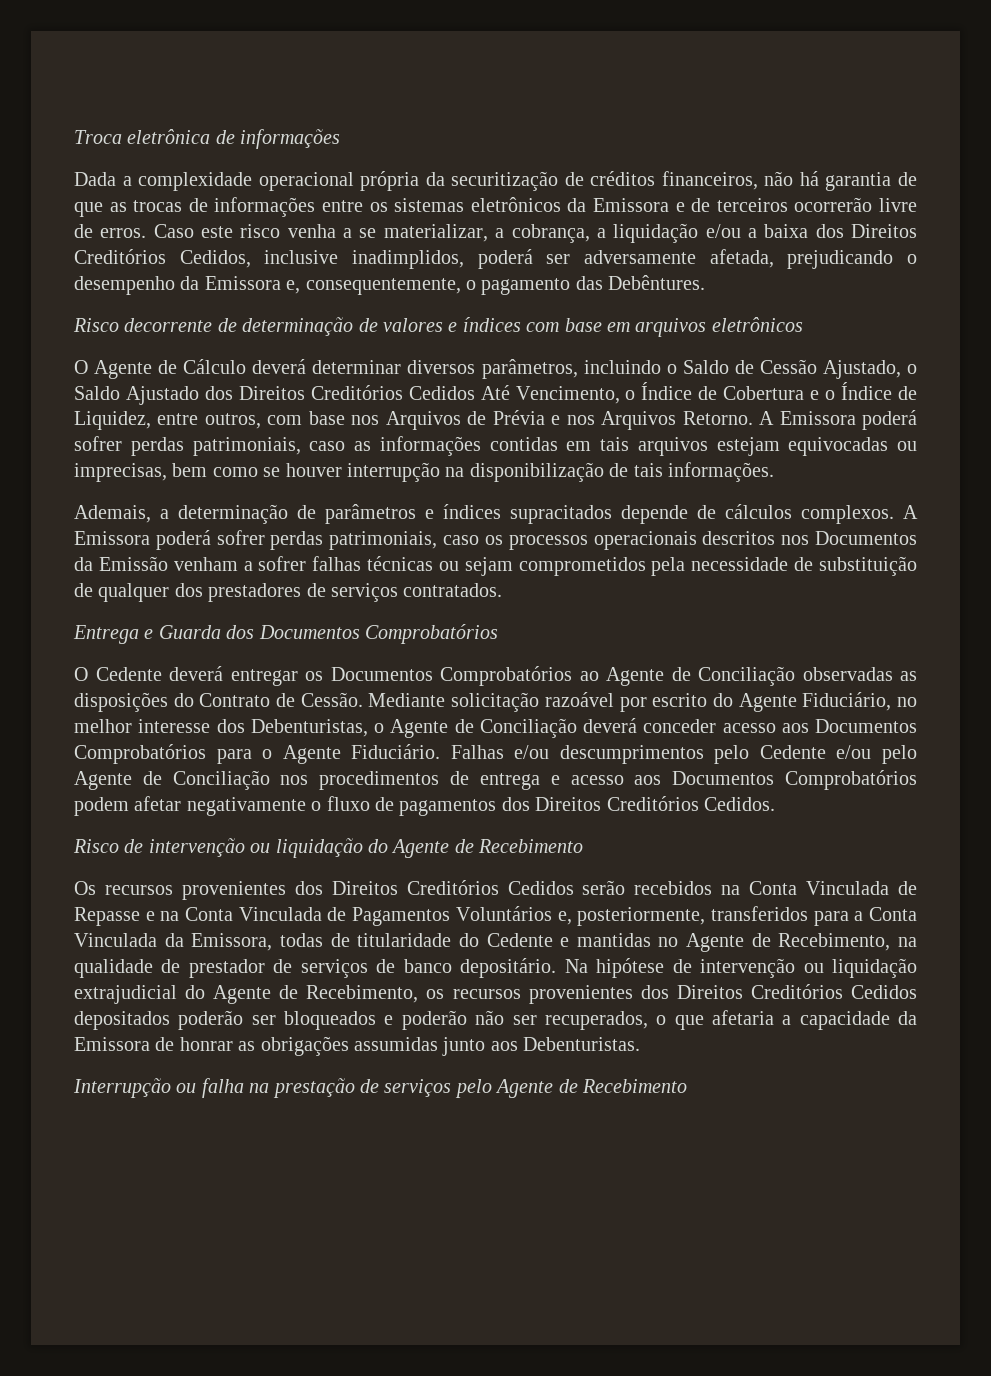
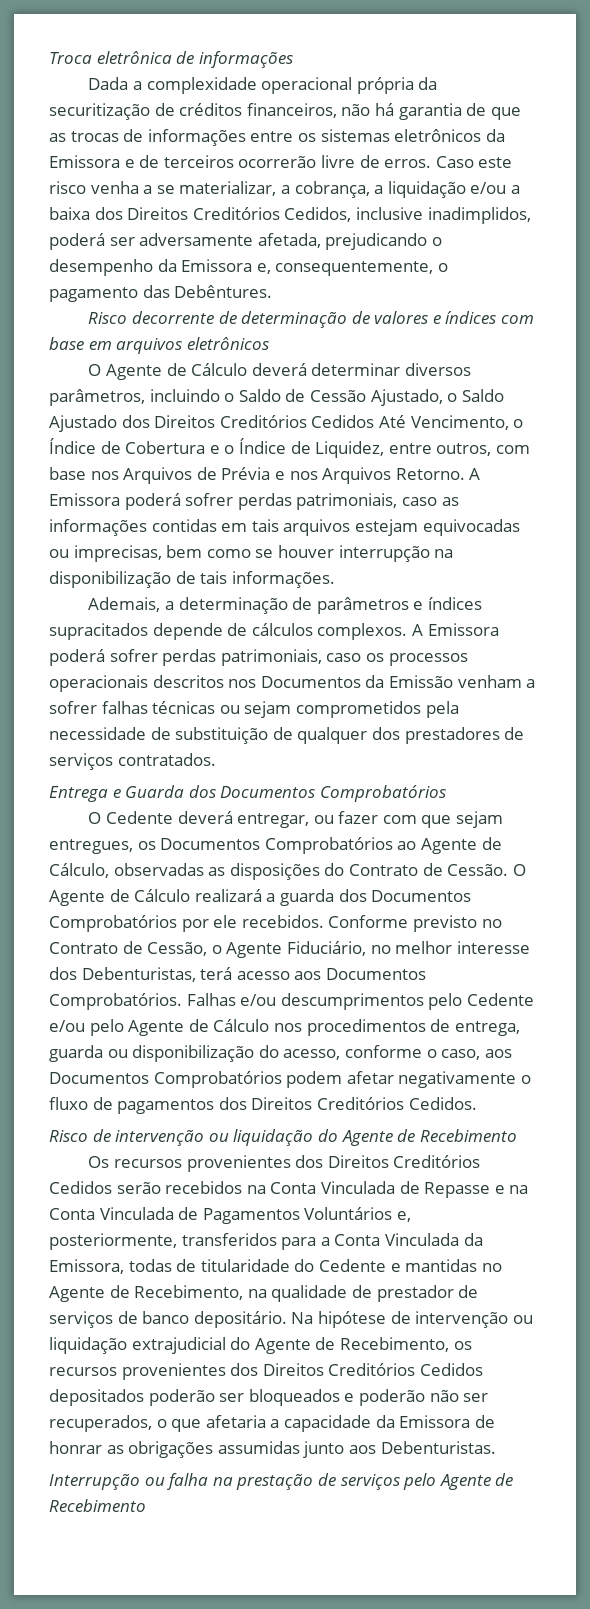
- O Cedente deverá entregar os Documentos Comprobatórios ao Agente de Conciliação observadas as disposições do Contrato de Cessão.
+ O Cedente deverá entregar, ou fazer com que sejam entregues, os Documentos Comprobatórios ao Agente de Cálculo, observadas as disposições do Contrato de Cessão.
- Mediante solicitação razoável por escrito do Agente Fiduciário, no melhor interesse dos Debenturistas, o Agente de Conciliação deverá conceder acesso aos Documentos Comprobatórios para o Agente Fiduciário.
+ O Agente de Cálculo realizará a guarda dos Documentos Comprobatórios por ele recebidos. Conforme previsto no Contrato de Cessão, o Agente Fiduciário, no melhor interesse dos Debenturistas, terá acesso aos Documentos Comprobatórios.
- Falhas e/ou descumprimentos pelo Cedente e/ou pelo Agente de Conciliação nos procedimentos de entrega e acesso aos Documentos Comprobatórios podem afetar negativamente o fluxo de pagamentos dos Direitos Creditórios Cedidos.
+ Falhas e/ou descumprimentos pelo Cedente e/ou pelo Agente de Cálculo nos procedimentos de entrega, guarda ou disponibilização do acesso, conforme o caso, aos Documentos Comprobatórios podem afetar negativamente o fluxo de pagamentos dos Direitos Creditórios Cedidos.

